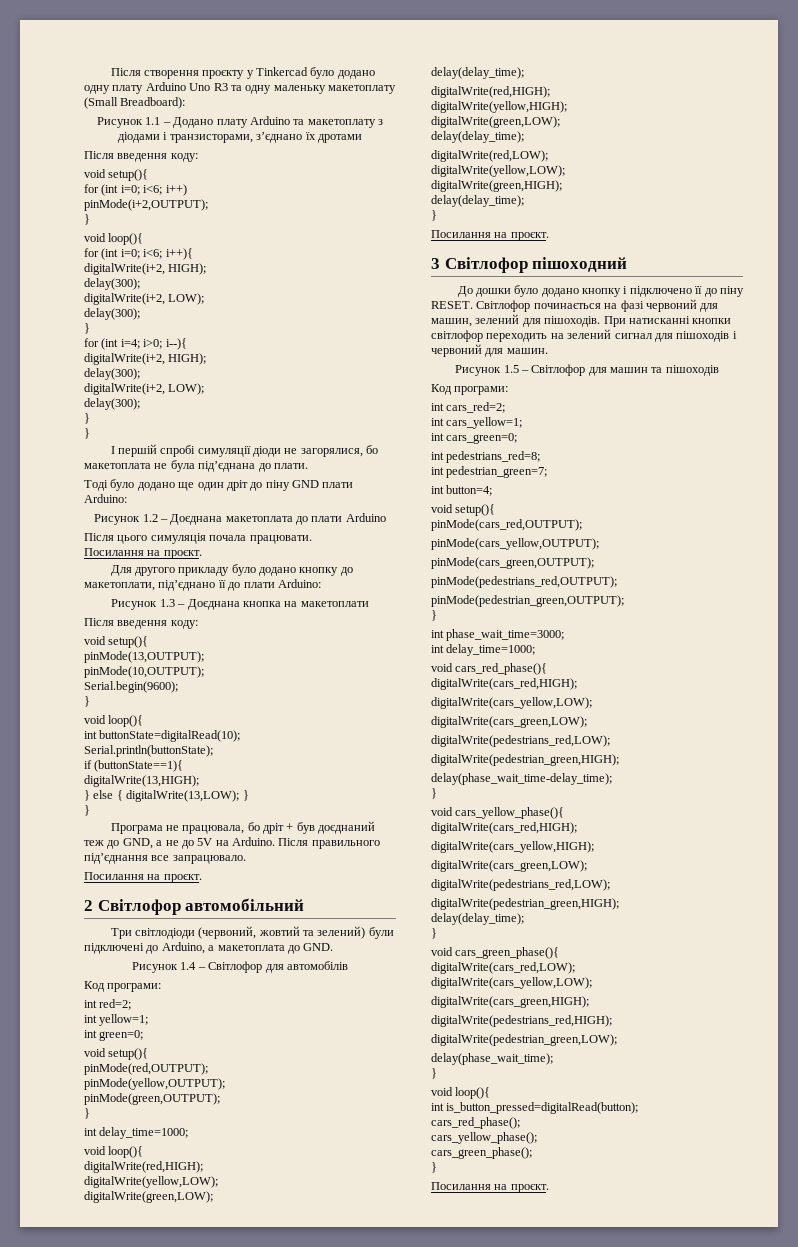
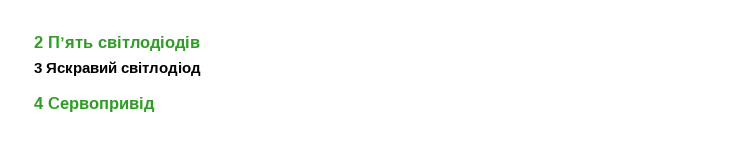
- Після створення проєкту у Tinkercad було додано одну плату Arduino Uno R3 та одну маленьку макетоплату (Small Breadboard):
- Рисунок 1.1 – Додано плату Arduino та макетоплату з діодами і транзисторами, з’єднано їх дротами
- Після введення коду:
- void setup(){
- for (int i=0; i<6; i++)
- pinMode(i+2,OUTPUT);
- }
- void loop(){
- for (int i=0; i<6; i++){
- digitalWrite(i+2, HIGH);
- delay(300);
- digitalWrite(i+2, LOW);
- delay(300);
- }
- for (int i=4; i>0; i--){
- digitalWrite(i+2, HIGH);
- delay(300);
- digitalWrite(i+2, LOW);
- delay(300);
- }
- }
- І першій спробі симуляції діоди не загорялися, бо макетоплата не була під’єднана до плати.
- Тоді було додано ще один дріт до піну GND плати Arduino:
- Рисунок 1.2 – Доєднана макетоплата до плати Arduino
- Після цього симуляція почала працювати.
- Посилання на проєкт.
- Для другого прикладу було додано кнопку до макетоплати, під’єднано її до плати Arduino:
- Рисунок 1.3 – Доєднана кнопка на макетоплати
- Після введення коду:
- void setup(){
- pinMode(13,OUTPUT);
- pinMode(10,OUTPUT);
- Serial.begin(9600);
- }
- void loop(){
- int buttonState=digitalRead(10);
- Serial.println(buttonState);
- if (buttonState==1){
- digitalWrite(13,HIGH);
- } else { digitalWrite(13,LOW); }
- }
- Програма не працювала, бо дріт + був доєднаний теж до GND, а не до 5V на Arduino. Після правильного під’єднання все запрацювало.
- Посилання на проєкт.
- 2 Світлофор автомобільний
- Три світлодіоди (червоний, жовтий та зелений) були підключені до Arduino, а макетоплата до GND.
- Рисунок 1.4 – Світлофор для автомобілів
- Код програми:
- int red=2;
- int yellow=1;
- int green=0;
- void setup(){
- pinMode(red,OUTPUT);
- pinMode(yellow,OUTPUT);
- pinMode(green,OUTPUT);
- }
- int delay_time=1000;
- void loop(){
- digitalWrite(red,HIGH);
- digitalWrite(yellow,LOW);
- digitalWrite(green,LOW);
- delay(delay_time);
- digitalWrite(red,HIGH);
- digitalWrite(yellow,HIGH);
- digitalWrite(green,LOW);
- delay(delay_time);
- digitalWrite(red,LOW);
- digitalWrite(yellow,LOW);
- digitalWrite(green,HIGH);
- delay(delay_time);
- }
- Посилання на проєкт.
- 3 Світлофор пішоходний
- До дошки було додано кнопку і підключено її до піну RESET. Світлофор починається на фазі червоний для машин, зелений для пішоходів. При натисканні кнопки світлофор переходить на зелений сигнал для пішоходів і червоний для машин.
- Рисунок 1.5 – Світлофор для машин та пішоходів
- Код програми:
- int cars_red=2;
- int cars_yellow=1;
- int cars_green=0;
- int pedestrians_red=8;
- int pedestrian_green=7;
- int button=4;
- void setup(){
- pinMode(cars_red,OUTPUT);
- pinMode(cars_yellow,OUTPUT);
- pinMode(cars_green,OUTPUT);
- pinMode(pedestrians_red,OUTPUT);
- pinMode(pedestrian_green,OUTPUT);
- }
- int phase_wait_time=3000;
- int delay_time=1000;
- void cars_red_phase(){
- digitalWrite(cars_red,HIGH);
- digitalWrite(cars_yellow,LOW);
- digitalWrite(cars_green,LOW);
- digitalWrite(pedestrians_red,LOW);
- digitalWrite(pedestrian_green,HIGH);
- delay(phase_wait_time-delay_time);
- }
- void cars_yellow_phase(){
- digitalWrite(cars_red,HIGH);
- digitalWrite(cars_yellow,HIGH);
- digitalWrite(cars_green,LOW);
- digitalWrite(pedestrians_red,LOW);
- digitalWrite(pedestrian_green,HIGH);
- delay(delay_time);
- }
- void cars_green_phase(){
- digitalWrite(cars_red,LOW);
- digitalWrite(cars_yellow,LOW);
- digitalWrite(cars_green,HIGH);
- digitalWrite(pedestrians_red,HIGH);
- digitalWrite(pedestrian_green,LOW);
- delay(phase_wait_time);
- }
- void loop(){
- int is_button_pressed=digitalRead(button);
- cars_red_phase();
- cars_yellow_phase();
- cars_green_phase();
- }
- Посилання на проєкт.
+ 2 Пʼять світлодіодів
+ 3 Яскравий світлодіод
+ 4 Сервопривід

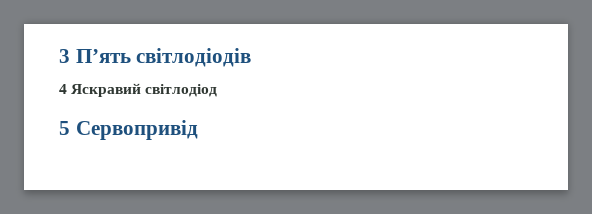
- 2 Пʼять світлодіодів
+ 3 Пʼять світлодіодів
- 3 Яскравий світлодіод
+ 4 Яскравий світлодіод
- 4 Сервопривід
+ 5 Сервопривід

